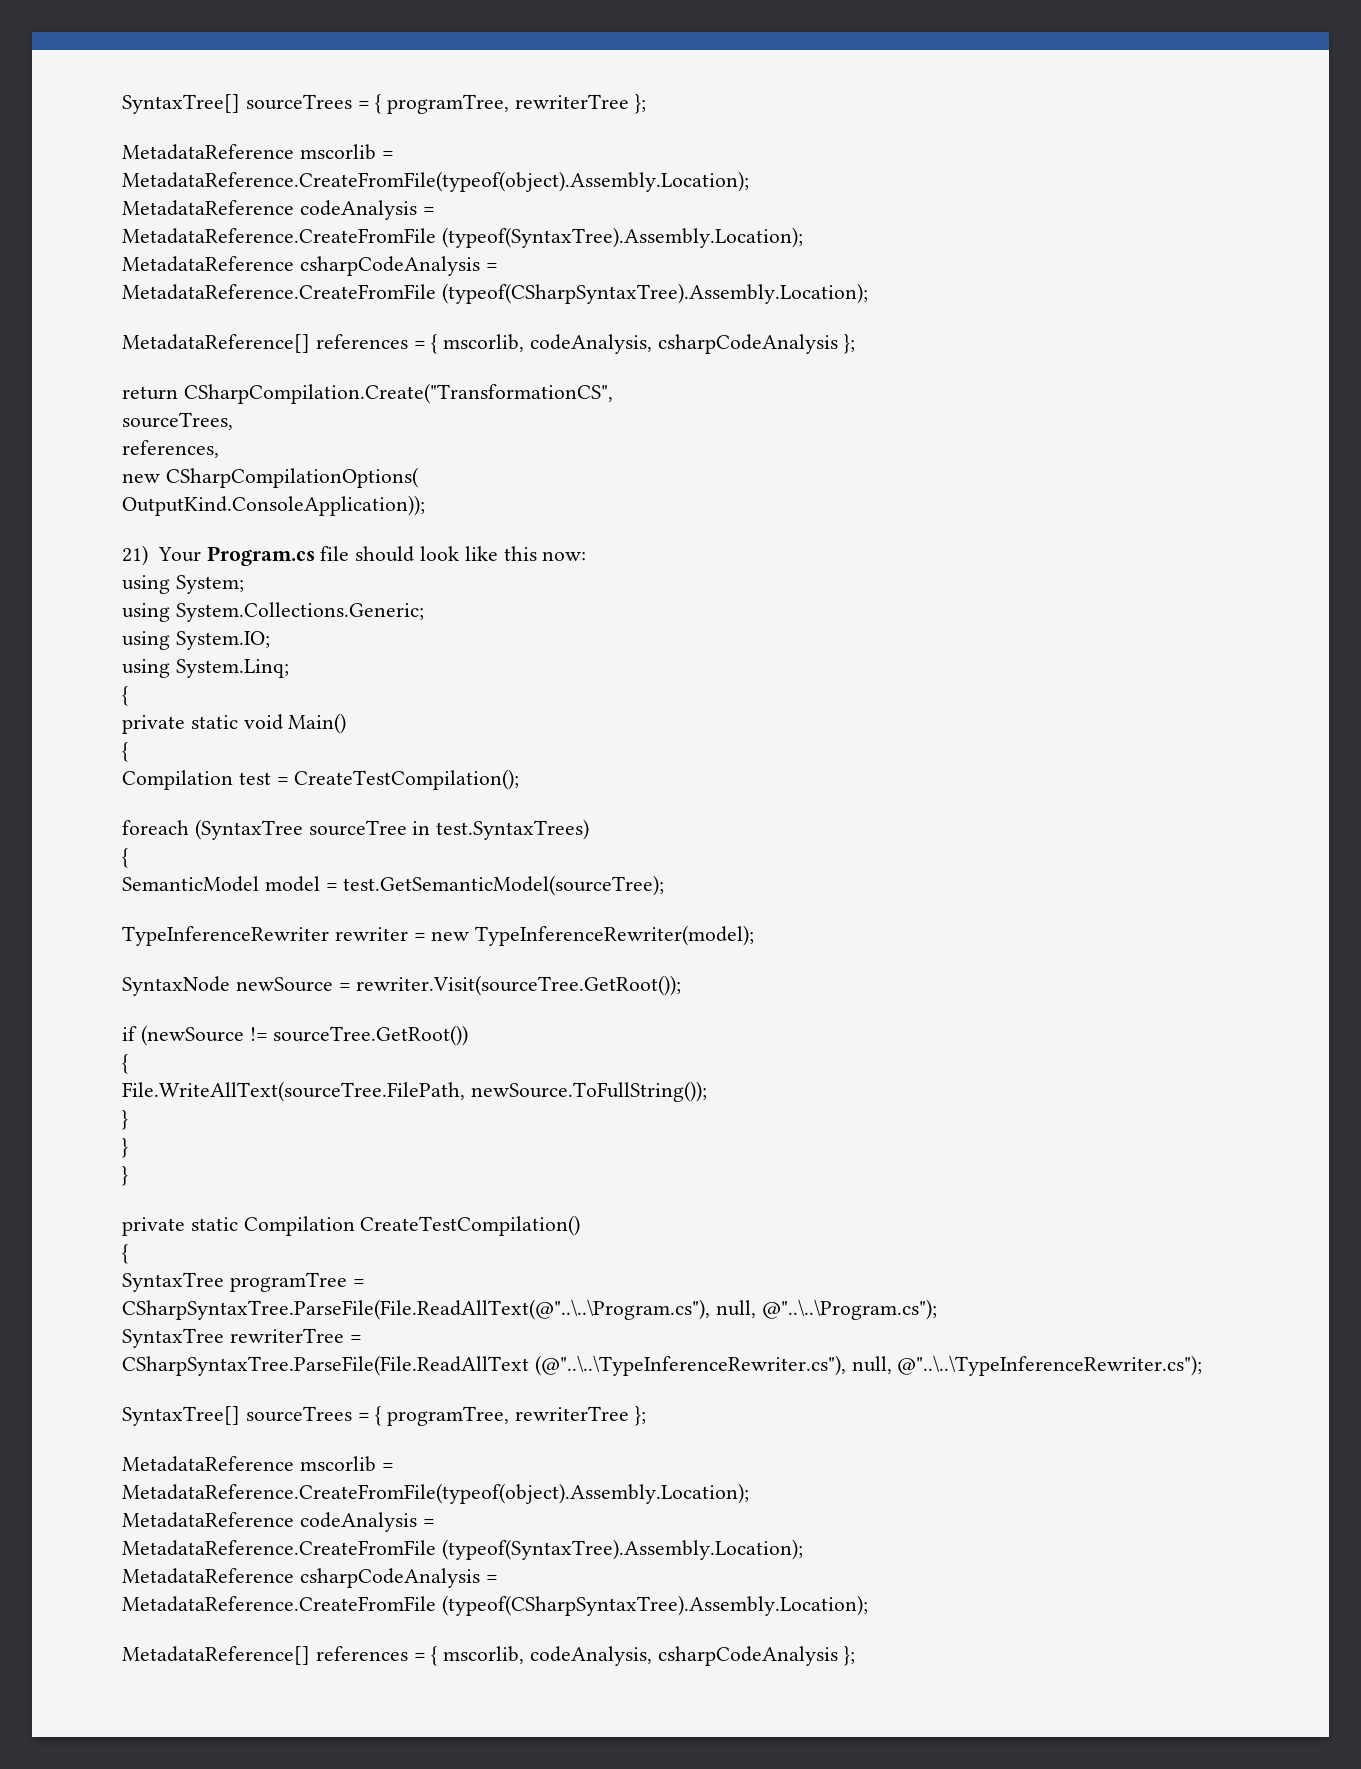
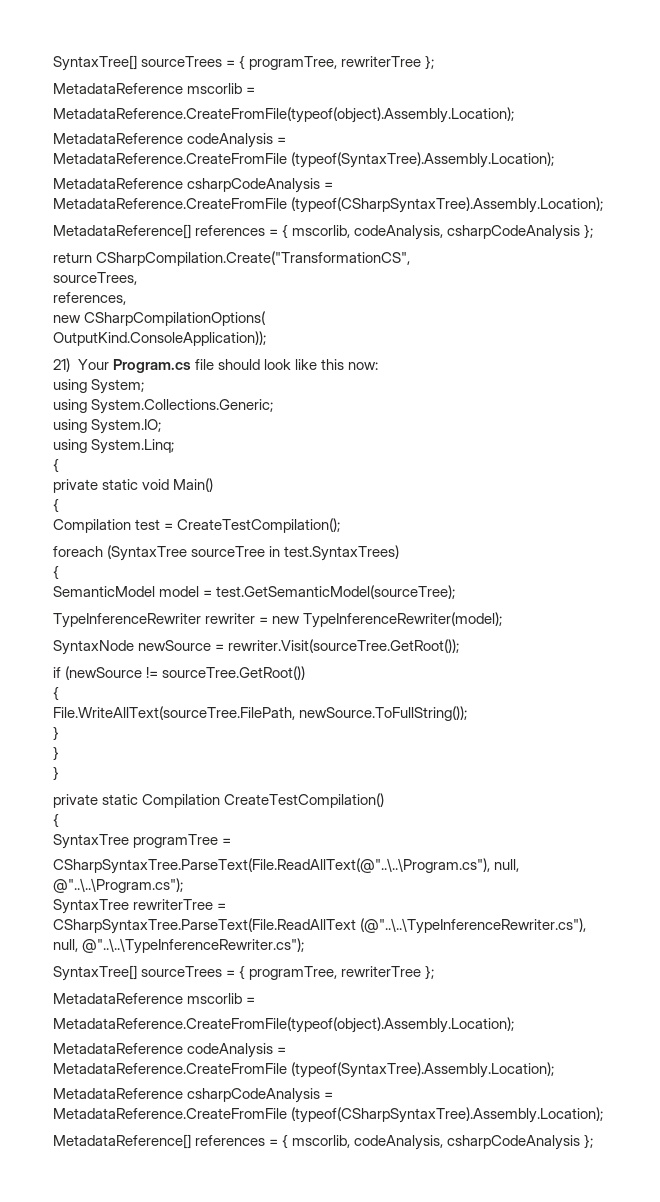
- CSharpSyntaxTree.ParseFile(File.ReadAllText(@"..\..\Program.cs"), null, @"..\..\Program.cs");
+ CSharpSyntaxTree.ParseText(File.ReadAllText(@"..\..\Program.cs"), null, @"..\..\Program.cs");
- CSharpSyntaxTree.ParseFile(File.ReadAllText (@"..\..\TypeInferenceRewriter.cs"), null, @"..\..\TypeInferenceRewriter.cs");
+ CSharpSyntaxTree.ParseText(File.ReadAllText (@"..\..\TypeInferenceRewriter.cs"), null, @"..\..\TypeInferenceRewriter.cs");

